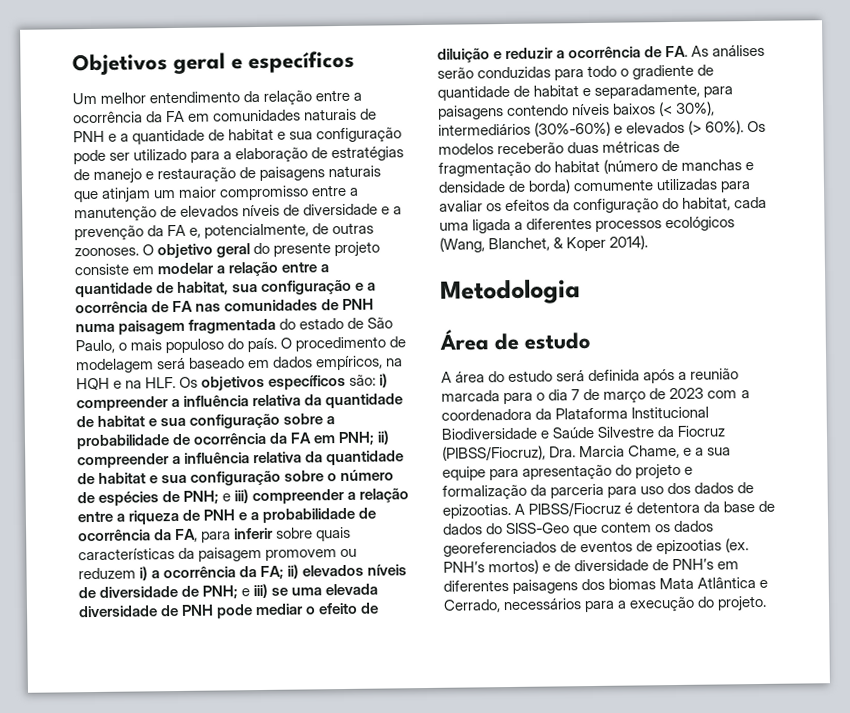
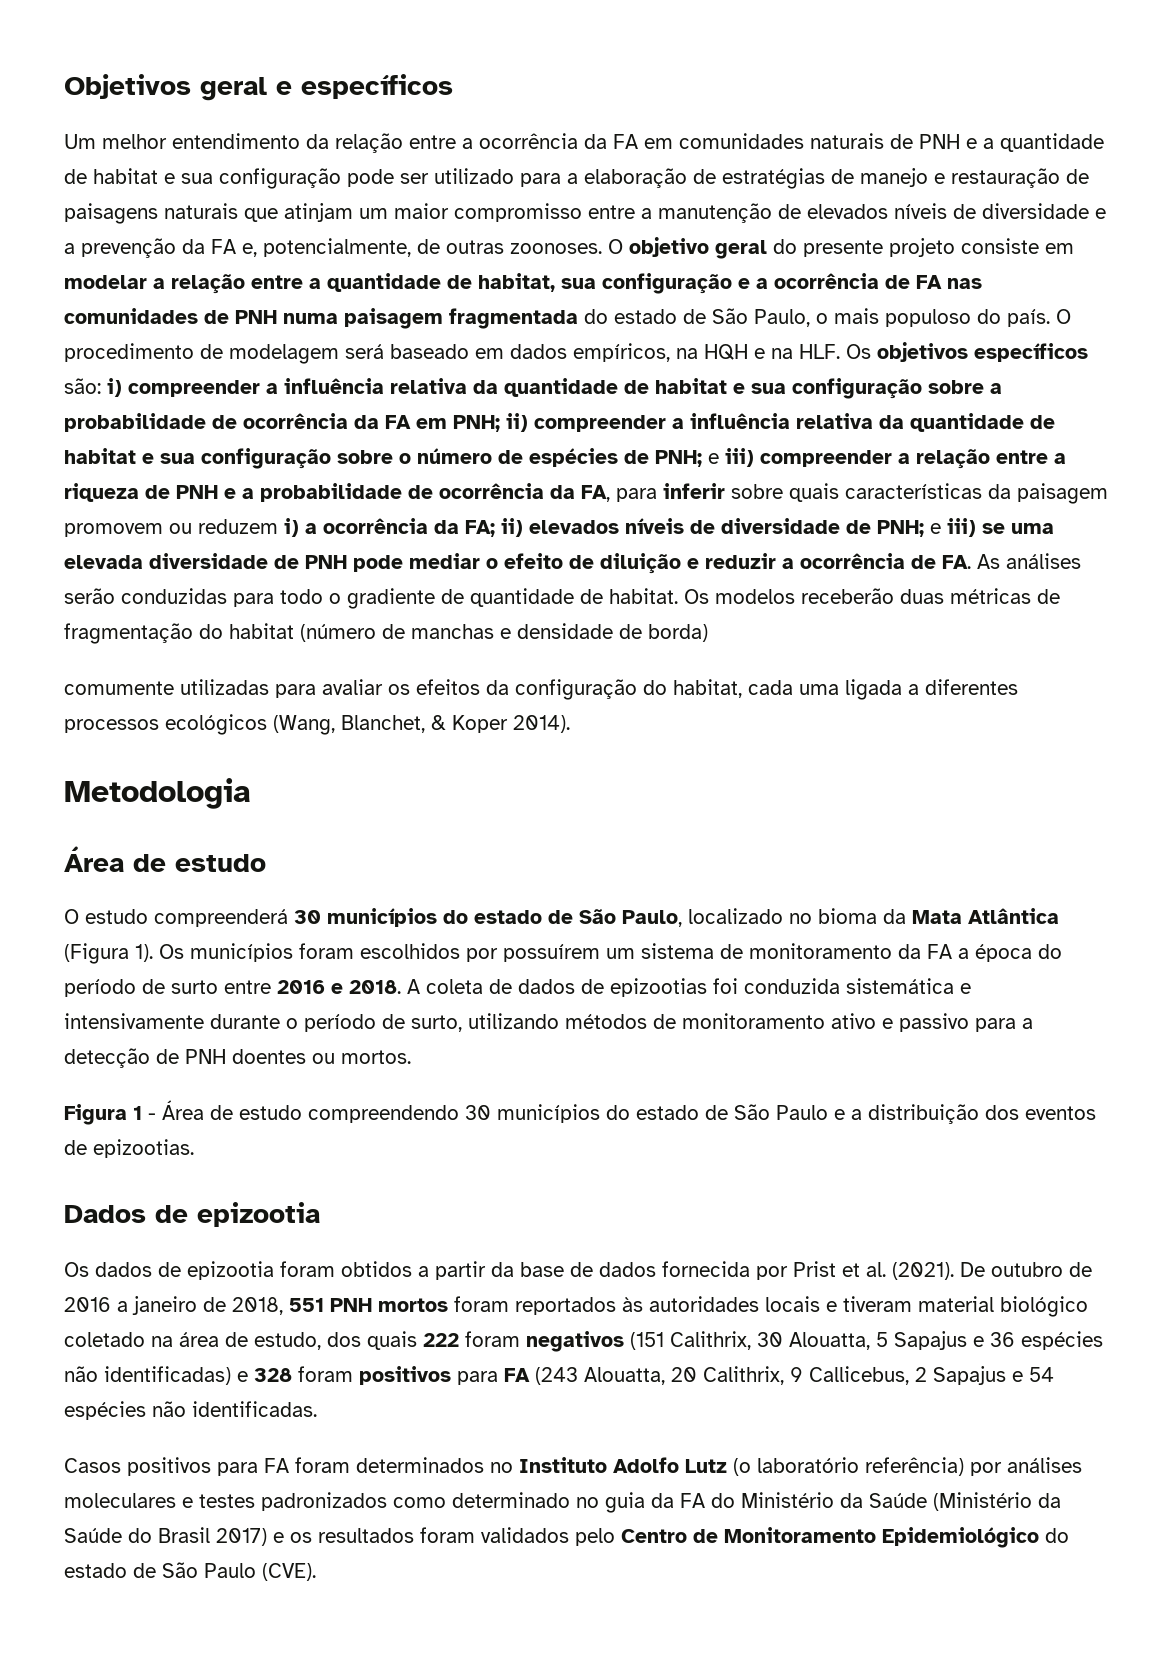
- e iii) se uma elevada diversidade de PNH pode mediar o efeito de diluição e reduzir a ocorrência de FA. As análises serão conduzidas para todo o gradiente de quantidade de habitat e separadamente, para paisagens contendo níveis baixos (< 30%), intermediários (30%-60%) e elevados (> 60%).
+ e iii) se uma elevada diversidade de PNH pode mediar o efeito de diluição e reduzir a ocorrência de FA. As análises serão conduzidas para todo o gradiente de quantidade de habitat.
- Os modelos receberão duas métricas de fragmentação do habitat (número de manchas e densidade de borda) comumente utilizadas para avaliar os efeitos da configuração do habitat, cada uma ligada a diferentes processos ecológicos (Wang, Blanchet, & Koper 2014).
+ Os modelos receberão duas métricas de fragmentação do habitat (número de manchas e densidade de borda)
+ comumente utilizadas para avaliar os efeitos da configuração do habitat, cada uma ligada a diferentes processos ecológicos (Wang, Blanchet, & Koper 2014).
- A área do estudo será definida após a reunião marcada para o dia 7 de março de 2023 com a coordenadora da Plataforma Institucional Biodiversidade e Saúde Silvestre da Fiocruz (PIBSS/Fiocruz), Dra. Marcia Chame, e a sua equipe para apresentação do projeto e formalização da parceria para uso dos dados de epizootias. A PIBSS/Fiocruz é detentora da base de dados do SISS-Geo que contem os dados georeferenciados de eventos de epizootias (ex. PNH’s mortos) e de diversidade de PNH’s em diferentes paisagens dos biomas Mata Atlântica e Cerrado, necessários para a execução do projeto.
+ O estudo compreenderá 30 municípios do estado de São Paulo, localizado no bioma da Mata Atlântica (Figura 1). Os municípios foram escolhidos por possuírem um sistema de monitoramento da FA a época do período de surto entre 2016 e 2018. A coleta de dados de epizootias foi conduzida sistemática e intensivamente durante o período de surto, utilizando métodos de monitoramento ativo e passivo para a detecção de PNH doentes ou mortos.
+ Figura 1 - Área de estudo compreendendo 30 municípios do estado de São Paulo e a distribuição dos eventos de epizootias.
+ Dados de epizootia
+ Os dados de epizootia foram obtidos a partir da base de dados fornecida por Prist et al. (2021). De outubro de 2016 a janeiro de 2018, 551 PNH mortos foram reportados às autoridades locais e tiveram material biológico coletado na área de estudo, dos quais 222 foram negativos (151 Calithrix, 30 Alouatta, 5 Sapajus e 36 espécies não identificadas) e 328 foram positivos para FA (243 Alouatta, 20 Calithrix, 9 Callicebus, 2 Sapajus e 54 espécies não identificadas.
+ Casos positivos para FA foram determinados no Instituto Adolfo Lutz (o laboratório referência) por análises moleculares e testes padronizados como determinado no guia da FA do Ministério da Saúde (Ministério da Saúde do Brasil 2017) e os resultados foram validados pelo Centro de Monitoramento Epidemiológico do estado de São Paulo (CVE).

